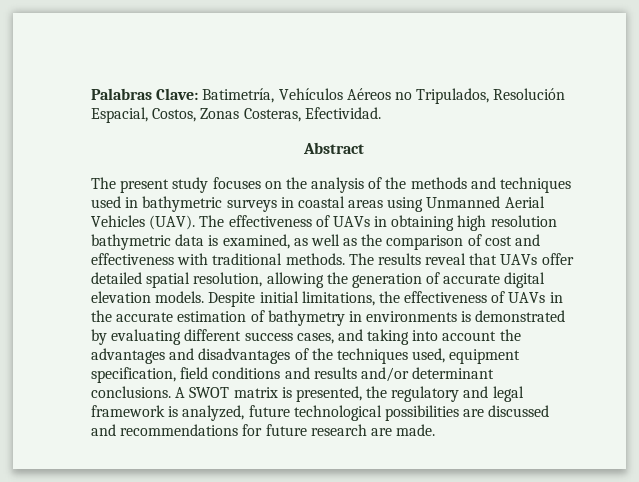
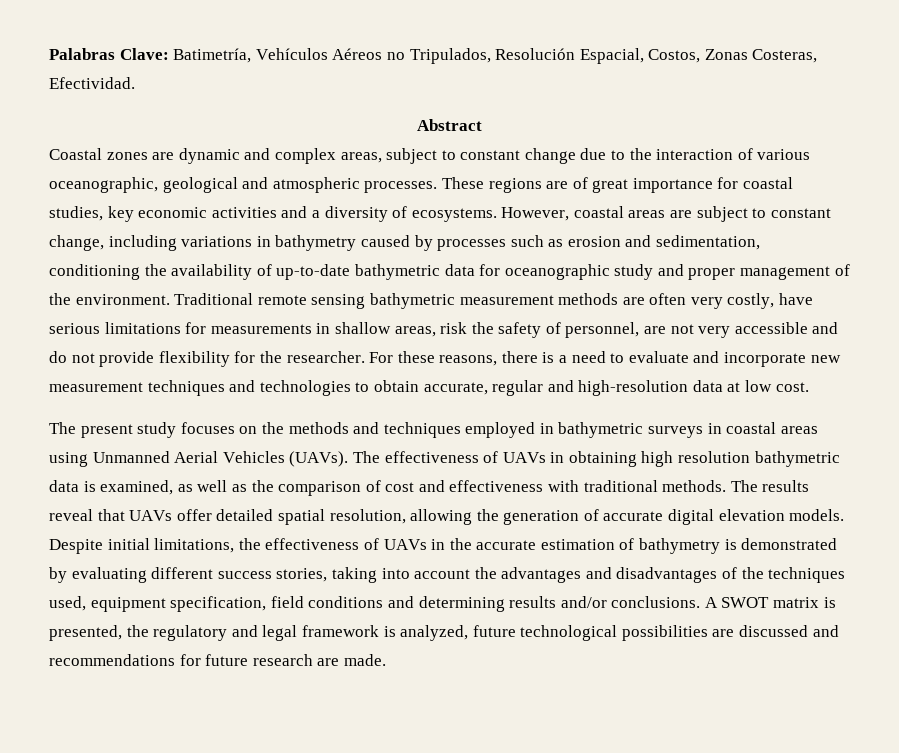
+ Coastal zones are dynamic and complex areas, subject to constant change due to the interaction of various oceanographic, geological and atmospheric processes. These regions are of great importance for coastal studies, key economic activities and a diversity of ecosystems. However, coastal areas are subject to constant change, including variations in bathymetry caused by processes such as erosion and sedimentation, conditioning the availability of up-to-date bathymetric data for oceanographic study and proper management of the environment. Traditional remote sensing bathymetric measurement methods are often very costly, have serious limitations for measurements in shallow areas, risk the safety of personnel, are not very accessible and do not provide flexibility for the researcher. For these reasons, there is a need to evaluate and incorporate new measurement techniques and technologies to obtain accurate, regular and high-resolution data at low cost.
- The present study focuses on the analysis of the methods and techniques used in bathymetric surveys in coastal areas using Unmanned Aerial Vehicles (UAV).
+ The present study focuses on the methods and techniques employed in bathymetric surveys in coastal areas using Unmanned Aerial Vehicles (UAVs).
- Despite initial limitations, the effectiveness of UAVs in the accurate estimation of bathymetry in environments is demonstrated by evaluating different success cases, and taking into account the advantages and disadvantages of the techniques used, equipment specification, field conditions and results and/or determinant conclusions.
+ Despite initial limitations, the effectiveness of UAVs in the accurate estimation of bathymetry is demonstrated by evaluating different success stories, taking into account the advantages and disadvantages of the techniques used, equipment specification, field conditions and determining results and/or conclusions.

